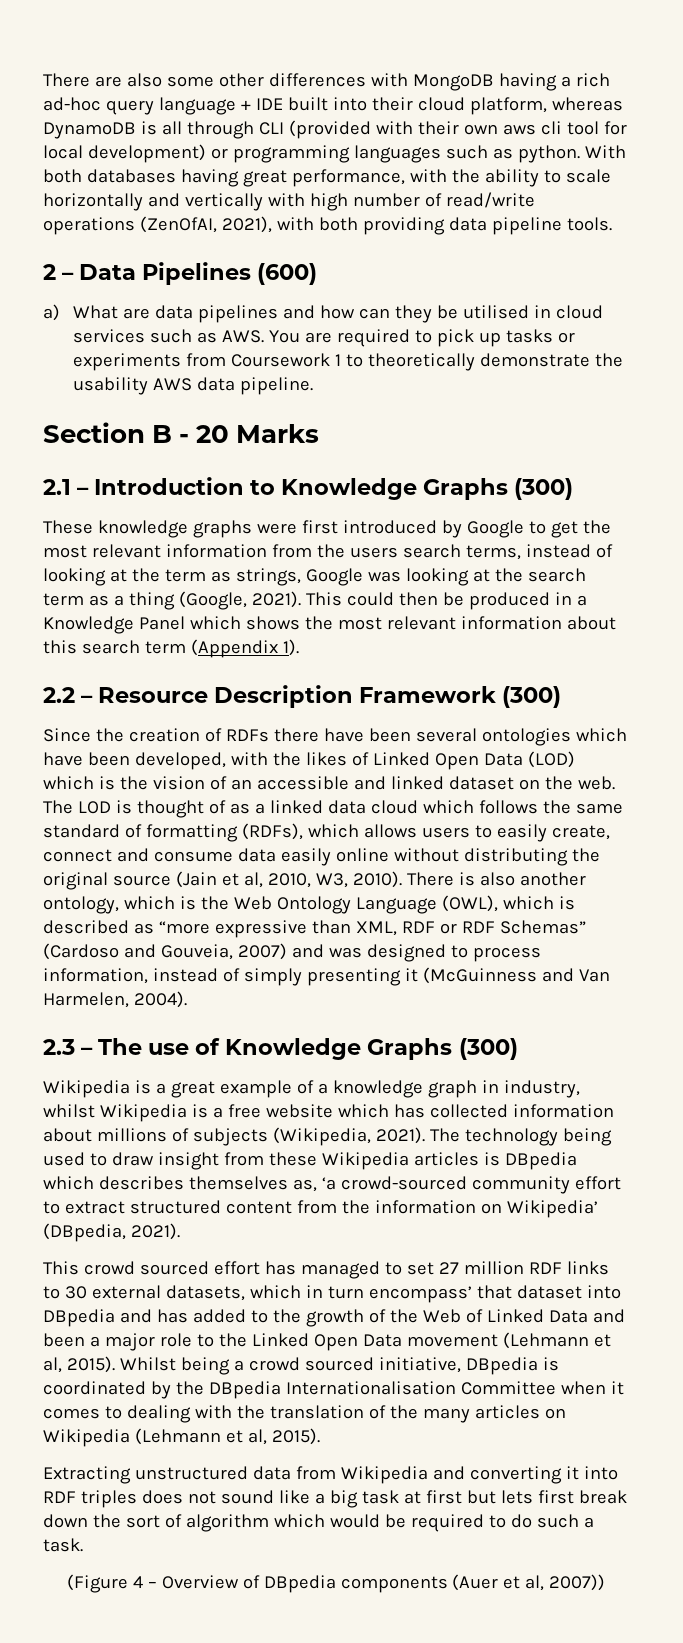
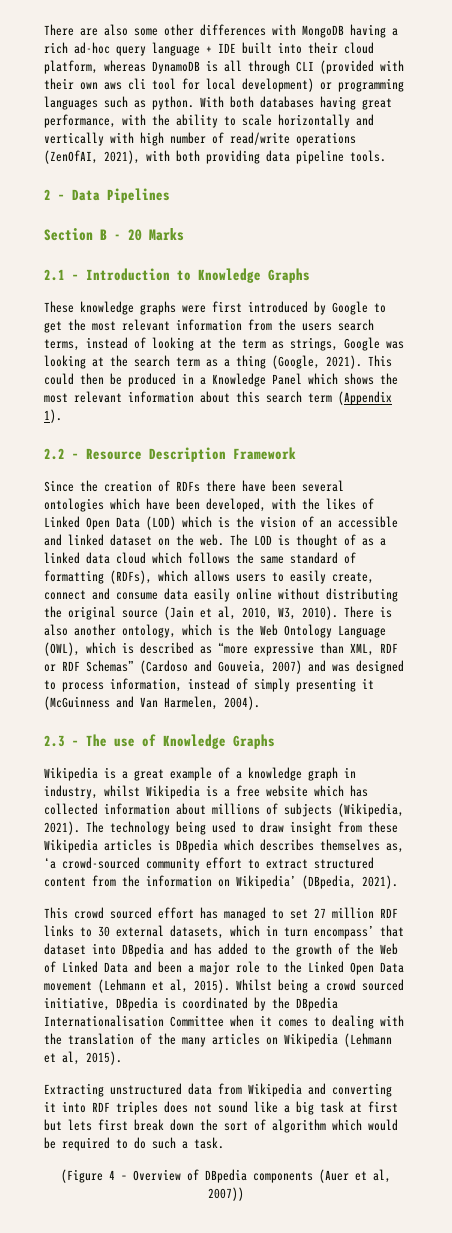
- 2 – Data Pipelines (600)
- a) What are data pipelines and how can they be utilised in cloud services such as AWS. You are required to pick up tasks or experiments from Coursework 1 to theoretically demonstrate the usability AWS data pipeline.
+ 2 – Data Pipelines
- 2.1 – Introduction to Knowledge Graphs (300)
+ 2.1 – Introduction to Knowledge Graphs
- 2.2 – Resource Description Framework (300)
+ 2.2 – Resource Description Framework
- 2.3 – The use of Knowledge Graphs (300)
+ 2.3 – The use of Knowledge Graphs

